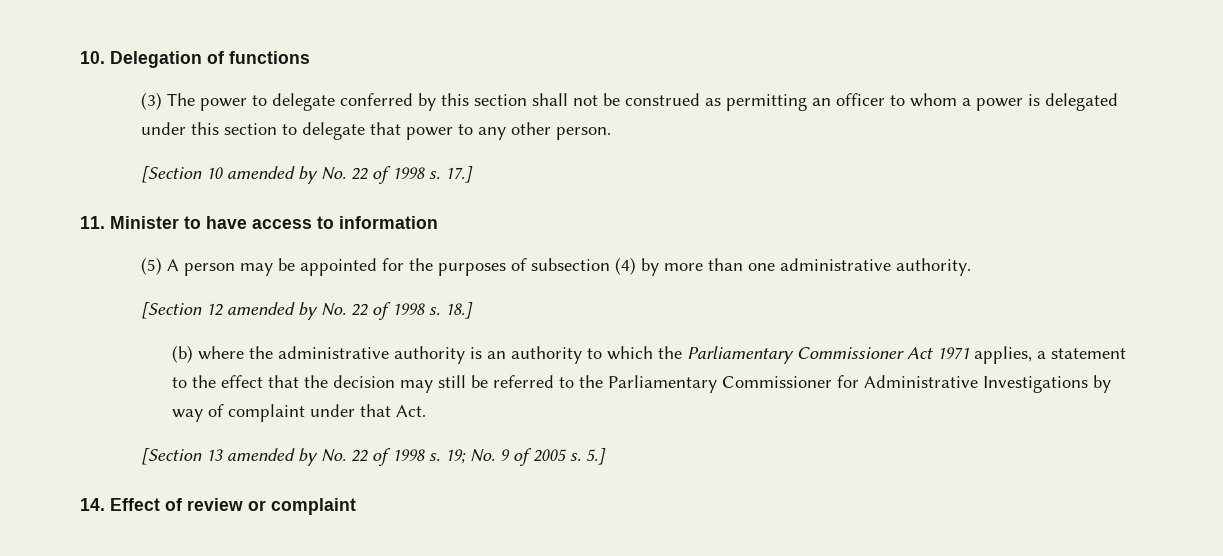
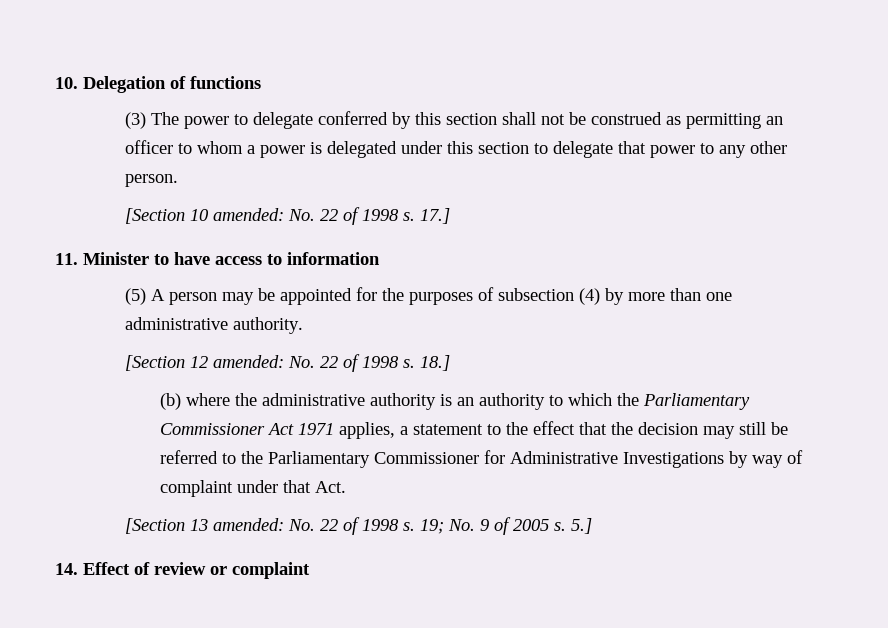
- [Section 10 amended by No. 22 of 1998 s.
+ [Section 10 amended: No. 22 of 1998 s.
- [Section 12 amended by No. 22 of 1998 s.
+ [Section 12 amended: No. 22 of 1998 s.
- [Section 13 amended by No. 22 of 1998 s.
+ [Section 13 amended: No. 22 of 1998 s.

